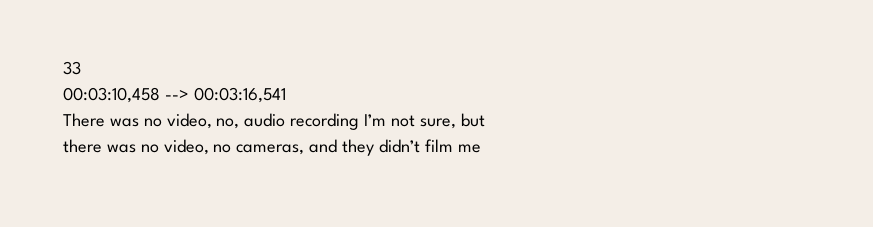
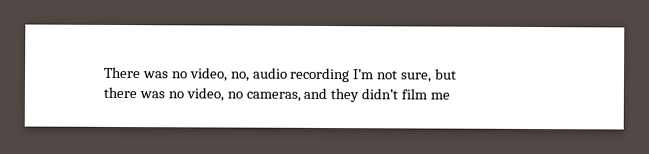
- 33
- 00:03:10,458 --> 00:03:16,541

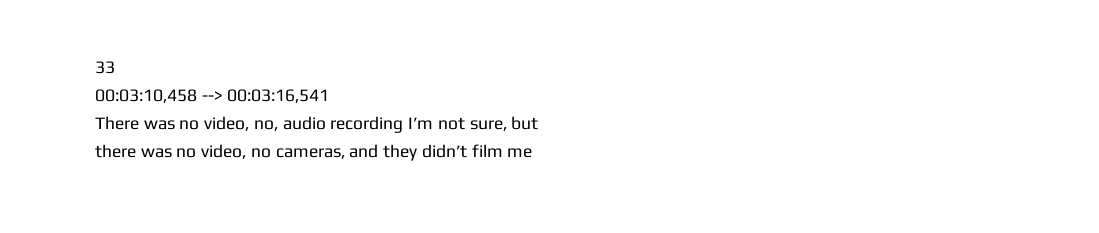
+ 33
+ 00:03:10,458 --> 00:03:16,541

